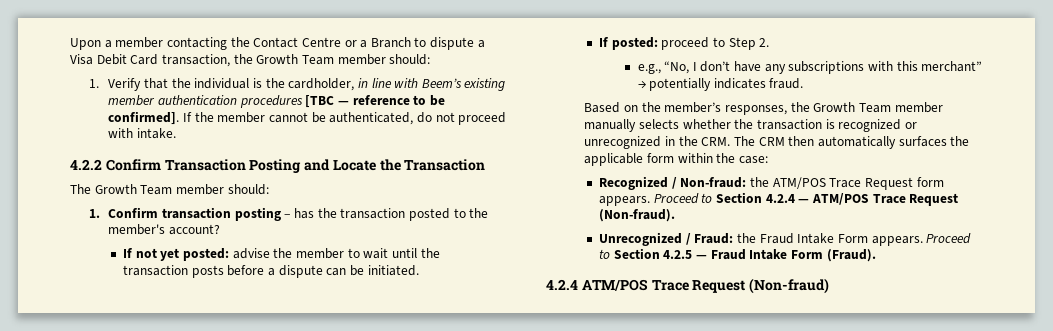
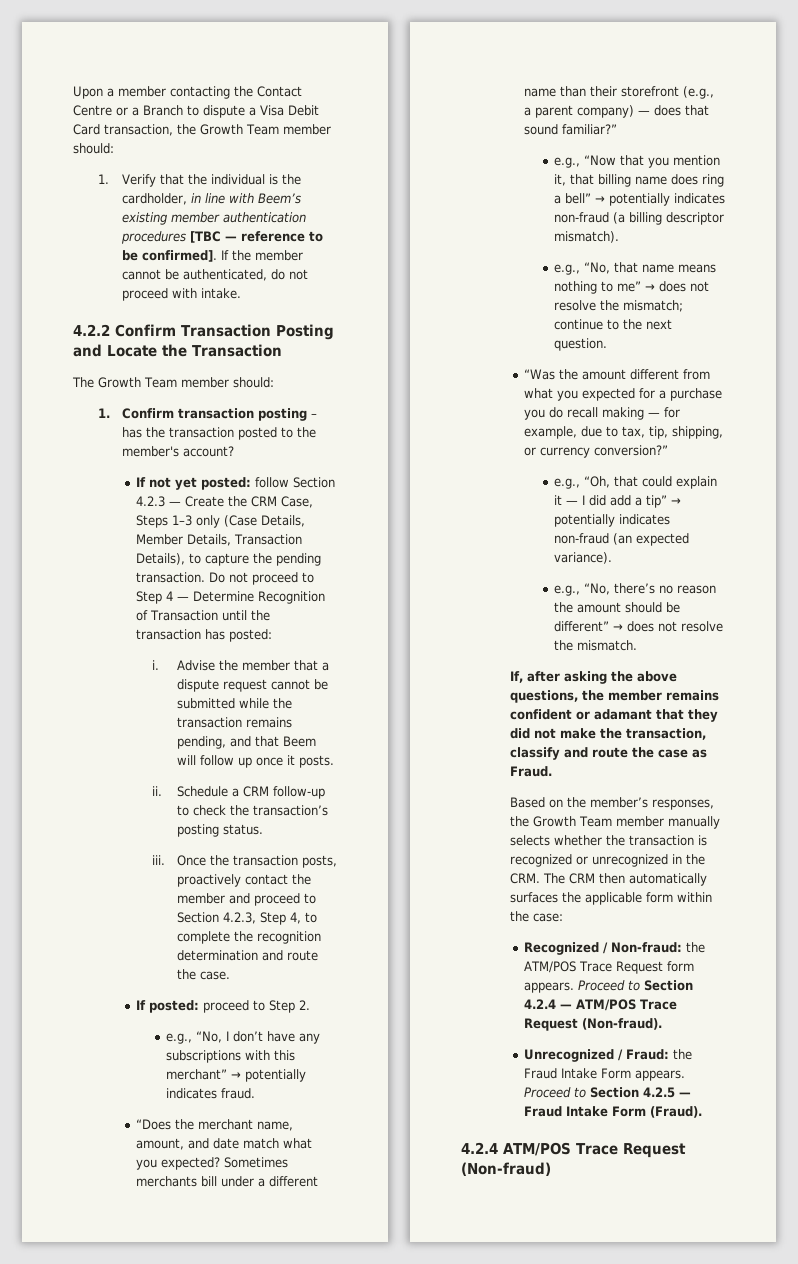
- If not yet posted: advise the member to wait until the transaction posts before a dispute can be initiated.
+ If not yet posted: follow Section 4.2.3 — Create the CRM Case, Steps 1–3 only (Case Details, Member Details, Transaction Details), to capture the pending transaction. Do not proceed to Step 4 — Determine Recognition of Transaction until the transaction has posted:
+ i. Advise the member that a dispute request cannot be submitted while the transaction remains pending, and that Beem will follow up once it posts.
+ ii. Schedule a CRM follow-up to check the transaction’s posting status.
+ iii. Once the transaction posts, proactively contact the member and proceed to Section 4.2.3, Step 4, to complete the recognition determination and route the case.
+ “Does the merchant name, amount, and date match what you expected? Sometimes merchants bill under a different name than their storefront (e.g., a parent company) — does that sound familiar?”
+ e.g., “Now that you mention it, that billing name does ring a bell” → potentially indicates non-fraud (a billing descriptor mismatch).
+ e.g., “No, that name means nothing to me” → does not resolve the mismatch; continue to the next question.
+ “Was the amount different from what you expected for a purchase you do recall making — for example, due to tax, tip, shipping, or currency conversion?”
+ e.g., “Oh, that could explain it — I did add a tip” → potentially indicates non-fraud (an expected variance).
+ e.g., “No, there’s no reason the amount should be different” → does not resolve the mismatch.
+ If, after asking the above questions, the member remains confident or adamant that they did not make the transaction, classify and route the case as Fraud.

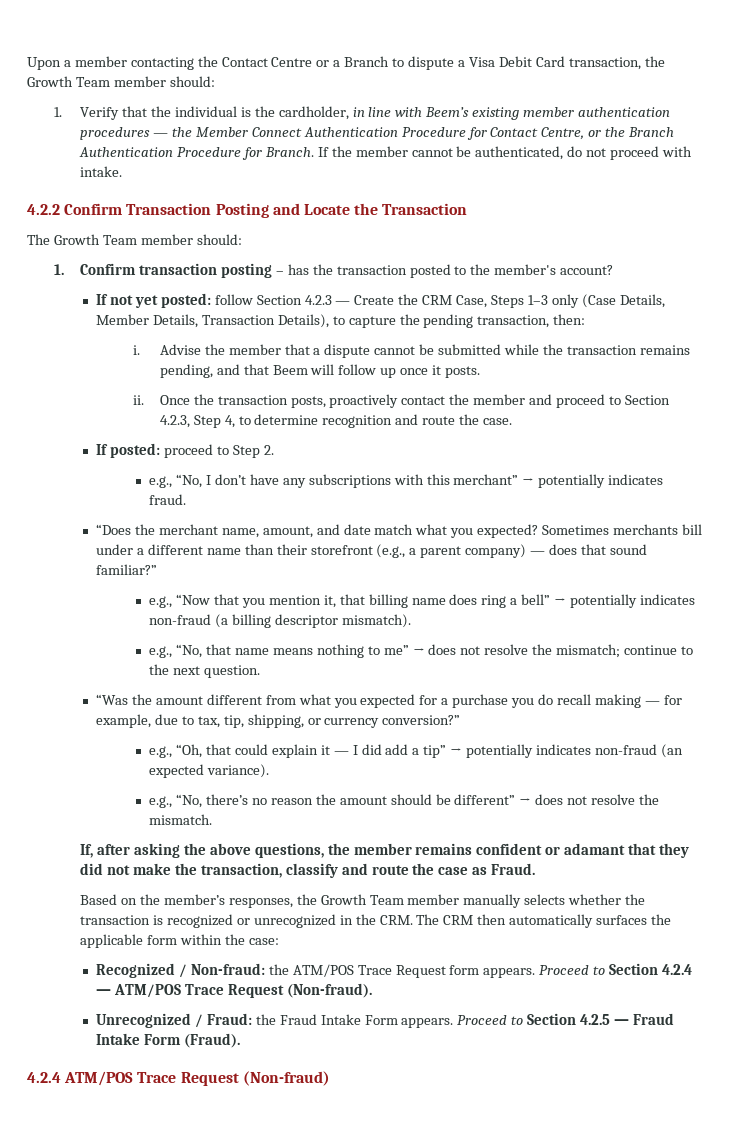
- 1. Verify that the individual is the cardholder, in line with Beem’s existing member authentication procedures [TBC — reference to be confirmed].
+ 1. Verify that the individual is the cardholder, in line with Beem’s existing member authentication procedures — the Member Connect Authentication Procedure for Contact Centre, or the Branch Authentication Procedure for Branch.
- If not yet posted: follow Section 4.2.3 — Create the CRM Case, Steps 1–3 only (Case Details, Member Details, Transaction Details), to capture the pending transaction. Do not proceed to Step 4 — Determine Recognition of Transaction until the transaction has posted:
+ If not yet posted: follow Section 4.2.3 — Create the CRM Case, Steps 1–3 only (Case Details, Member Details, Transaction Details), to capture the pending transaction, then:
- Advise the member that a dispute request cannot be submitted while the transaction remains pending, and that Beem will follow up once it posts.
+ Advise the member that a dispute cannot be submitted while the transaction remains pending, and that Beem will follow up once it posts.
- Schedule a CRM follow-up to check the transaction’s posting status.
- iii.
- Once the transaction posts, proactively contact the member and proceed to Section 4.2.3, Step 4, to complete the recognition determination and route the case.
+ Once the transaction posts, proactively contact the member and proceed to Section 4.2.3, Step 4, to determine recognition and route the case.

